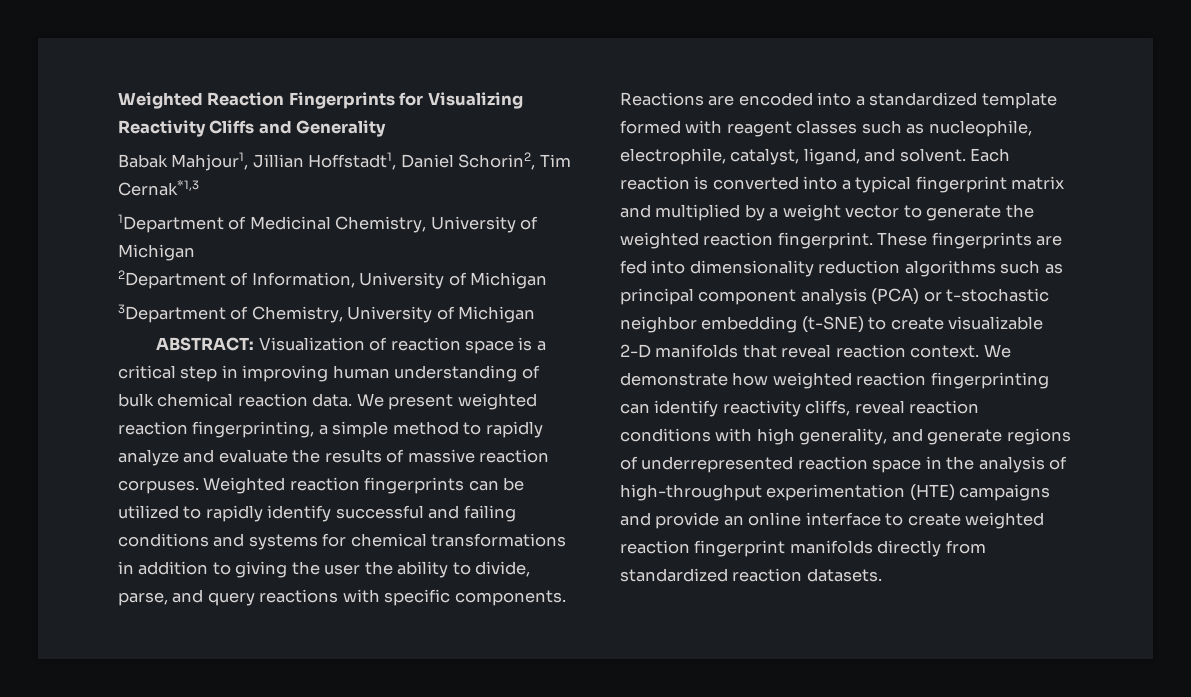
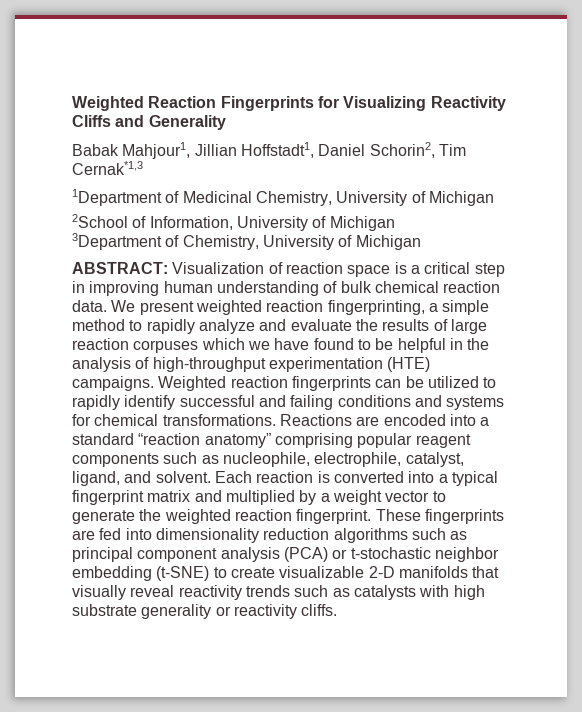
- 2Department of Information, University of Michigan
+ 2School of Information, University of Michigan
- We present weighted reaction fingerprinting, a simple method to rapidly analyze and evaluate the results of massive reaction corpuses.
+ We present weighted reaction fingerprinting, a simple method to rapidly analyze and evaluate the results of large reaction corpuses which we have found to be helpful in the analysis of high-throughput experimentation (HTE) campaigns.
- Weighted reaction fingerprints can be utilized to rapidly identify successful and failing conditions and systems for chemical transformations in addition to giving the user the ability to divide, parse, and query reactions with specific components.
+ Weighted reaction fingerprints can be utilized to rapidly identify successful and failing conditions and systems for chemical transformations.
- Reactions are encoded into a standardized template formed with reagent classes such as nucleophile, electrophile, catalyst, ligand, and solvent.
+ Reactions are encoded into a standard “reaction anatomy” comprising popular reagent components such as nucleophile, electrophile, catalyst, ligand, and solvent.
- These fingerprints are fed into dimensionality reduction algorithms such as principal component analysis (PCA) or t-stochastic neighbor embedding (t-SNE) to create visualizable 2-D manifolds that reveal reaction context. We demonstrate how weighted reaction fingerprinting can identify reactivity cliffs, reveal reaction conditions with high generality, and generate regions of underrepresented reaction space in the analysis of high-throughput experimentation (HTE) campaigns and provide an online interface to create weighted reaction fingerprint manifolds directly from standardized reaction datasets.
+ These fingerprints are fed into dimensionality reduction algorithms such as principal component analysis (PCA) or t-stochastic neighbor embedding (t-SNE) to create visualizable 2-D manifolds that visually reveal reactivity trends such as catalysts with high substrate generality or reactivity cliffs.

